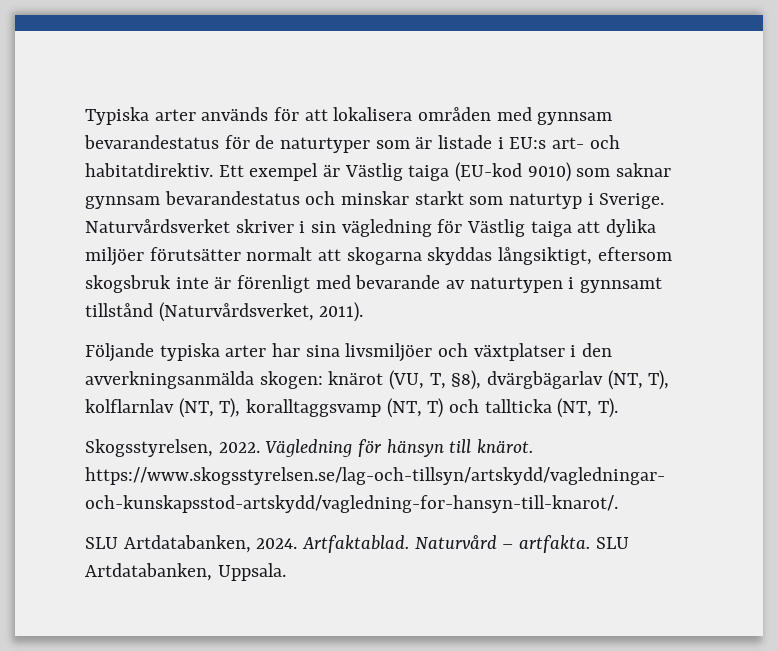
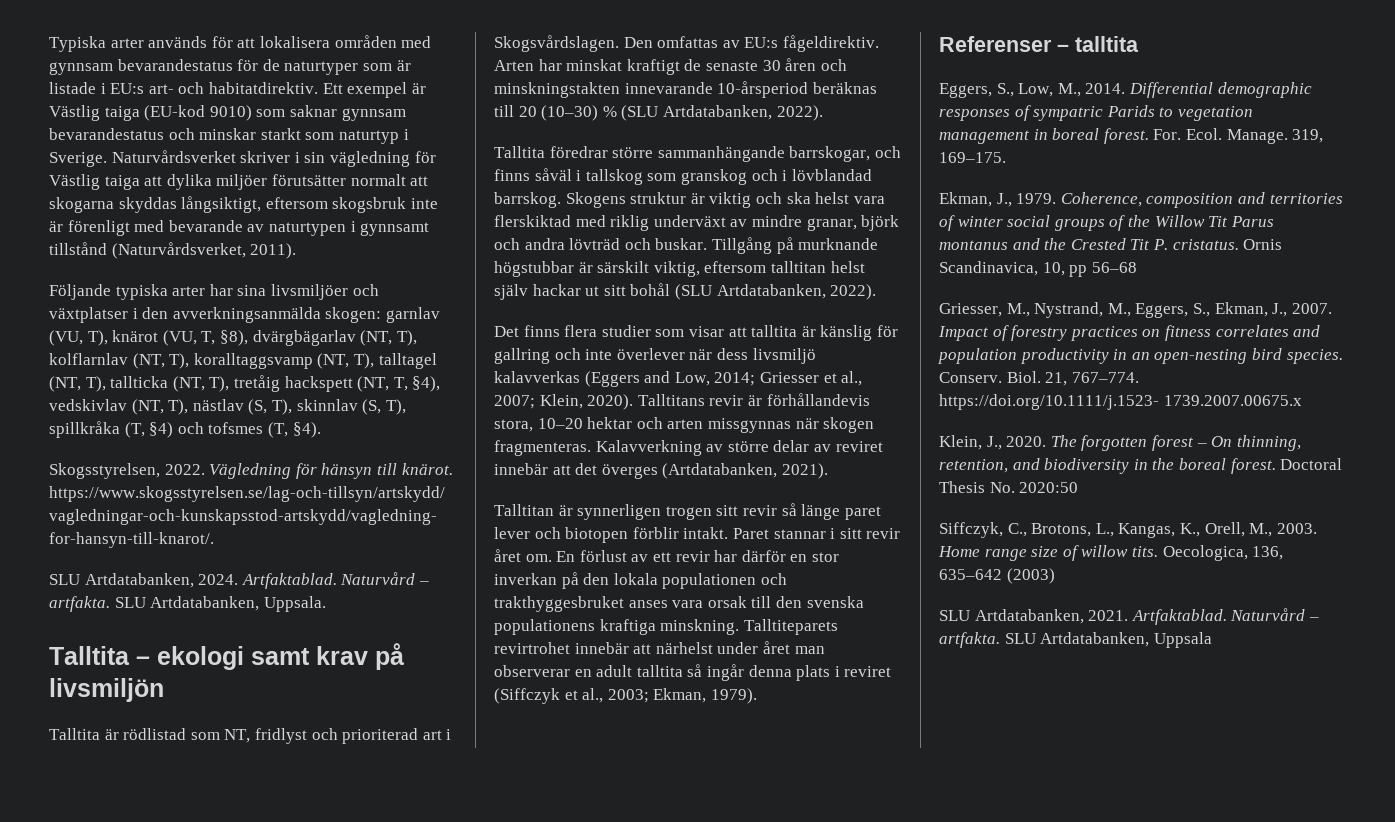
- Följande typiska arter har sina livsmiljöer och växtplatser i den avverkningsanmälda skogen: knärot (VU, T, §8), dvärgbägarlav (NT, T), kolflarnlav (NT, T), koralltaggsvamp (NT, T) och tallticka (NT, T).
+ Följande typiska arter har sina livsmiljöer och växtplatser i den avverkningsanmälda skogen: garnlav (VU, T), knärot (VU, T, §8), dvärgbägarlav (NT, T), kolflarnlav (NT, T), koralltaggsvamp (NT, T), talltagel (NT, T), tallticka (NT, T), tretåig hackspett (NT, T, §4), vedskivlav (NT, T), nästlav (S, T), skinnlav (S, T), spillkråka (T, §4) och tofsmes (T, §4).
+ Talltita – ekologi samt krav på livsmiljön
+ Talltita är rödlistad som NT, fridlyst och prioriterad art i Skogsvårdslagen. Den omfattas av EU:s fågeldirektiv. Arten har minskat kraftigt de senaste 30 åren och minskningstakten innevarande 10-årsperiod beräknas till 20 (10–30) % (SLU Artdatabanken, 2022).
+ Talltita föredrar större sammanhängande barrskogar, och finns såväl i tallskog som granskog och i lövblandad barrskog. Skogens struktur är viktig och ska helst vara flerskiktad med riklig underväxt av mindre granar, björk och andra lövträd och buskar. Tillgång på murknande högstubbar är särskilt viktig, eftersom talltitan helst själv hackar ut sitt bohål (SLU Artdatabanken, 2022).
+ Det finns flera studier som visar att talltita är känslig för gallring och inte överlever när dess livsmiljö kalavverkas (Eggers and Low, 2014; Griesser et al., 2007; Klein, 2020). Talltitans revir är förhållandevis stora, 10–20 hektar och arten missgynnas när skogen fragmenteras. Kalavverkning av större delar av reviret innebär att det överges (Artdatabanken, 2021).
+ Talltitan är synnerligen trogen sitt revir så länge paret lever och biotopen förblir intakt. Paret stannar i sitt revir året om. En förlust av ett revir har därför en stor inverkan på den lokala populationen och trakthyggesbruket anses vara orsak till den svenska populationens kraftiga minskning. Talltiteparets revirtrohet innebär att närhelst under året man observerar en adult talltita så ingår denna plats i reviret (Siffczyk et al., 2003; Ekman, 1979).
+ Referenser – talltita
+ Eggers, S., Low, M., 2014. Differential demographic responses of sympatric Parids to vegetation management in boreal forest. For. Ecol. Manage. 319, 169–175.
+ Ekman, J., 1979. Coherence, composition and territories of winter social groups of the Willow Tit Parus montanus and the Crested Tit P. cristatus. Ornis Scandinavica, 10, pp 56–68
+ Griesser, M., Nystrand, M., Eggers, S., Ekman, J., 2007. Impact of forestry practices on fitness correlates and population productivity in an open-nesting bird species. Conserv. Biol. 21, 767–774. https://doi.org/10.1111/j.1523- 1739.2007.00675.x
+ Klein, J., 2020. The forgotten forest – On thinning, retention, and biodiversity in the boreal forest. Doctoral Thesis No. 2020:50
+ Siffczyk, C., Brotons, L., Kangas, K., Orell, M., 2003. Home range size of willow tits. Oecologica, 136, 635–642 (2003)
+ SLU Artdatabanken, 2021. Artfaktablad. Naturvård – artfakta. SLU Artdatabanken, Uppsala

